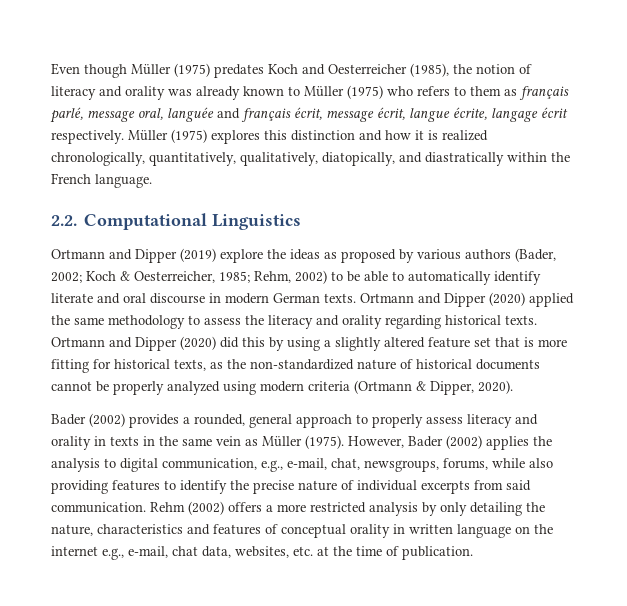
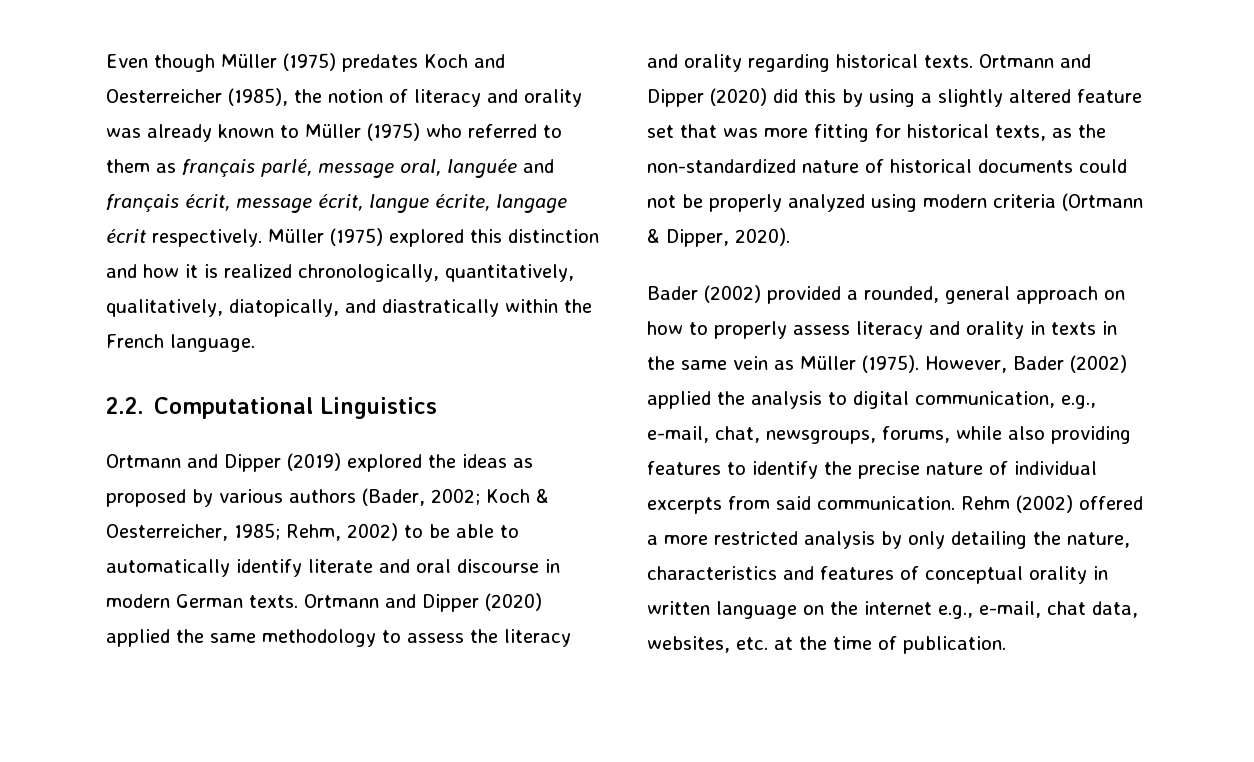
- Even though Müller (1975) predates Koch and Oesterreicher (1985), the notion of literacy and orality was already known to Müller (1975) who refers to them as français parlé, message oral, languée and français écrit, message écrit, langue écrite, langage écrit respectively.
+ Even though Müller (1975) predates Koch and Oesterreicher (1985), the notion of literacy and orality was already known to Müller (1975) who referred to them as français parlé, message oral, languée and français écrit, message écrit, langue écrite, langage écrit respectively.
- Müller (1975) explores this distinction and how it is realized chronologically, quantitatively, qualitatively, diatopically, and diastratically within the French language.
+ Müller (1975) explored this distinction and how it is realized chronologically, quantitatively, qualitatively, diatopically, and diastratically within the French language.
- Ortmann and Dipper (2019) explore the ideas as proposed by various authors (Bader, 2002; Koch & Oesterreicher, 1985; Rehm, 2002) to be able to automatically identify literate and oral discourse in modern German texts.
+ Ortmann and Dipper (2019) explored the ideas as proposed by various authors (Bader, 2002; Koch & Oesterreicher, 1985; Rehm, 2002) to be able to automatically identify literate and oral discourse in modern German texts.
- Ortmann and Dipper (2020) did this by using a slightly altered feature set that is more fitting for historical texts, as the non-standardized nature of historical documents cannot be properly analyzed using modern criteria (Ortmann & Dipper, 2020).
+ Ortmann and Dipper (2020) did this by using a slightly altered feature set that was more fitting for historical texts, as the non-standardized nature of historical documents could not be properly analyzed using modern criteria (Ortmann & Dipper, 2020).
- Bader (2002) provides a rounded, general approach to properly assess literacy and orality in texts in the same vein as Müller (1975).
+ Bader (2002) provided a rounded, general approach on how to properly assess literacy and orality in texts in the same vein as Müller (1975).
- However, Bader (2002) applies the analysis to digital communication, e.g., e-mail, chat, newsgroups, forums, while also providing features to identify the precise nature of individual excerpts from said communication.
+ However, Bader (2002) applied the analysis to digital communication, e.g., e-mail, chat, newsgroups, forums, while also providing features to identify the precise nature of individual excerpts from said communication.
- Rehm (2002) offers a more restricted analysis by only detailing the nature, characteristics and features of conceptual orality in written language on the internet e.g., e-mail, chat data, websites, etc. at the time of publication.
+ Rehm (2002) offered a more restricted analysis by only detailing the nature, characteristics and features of conceptual orality in written language on the internet e.g., e-mail, chat data, websites, etc. at the time of publication.

